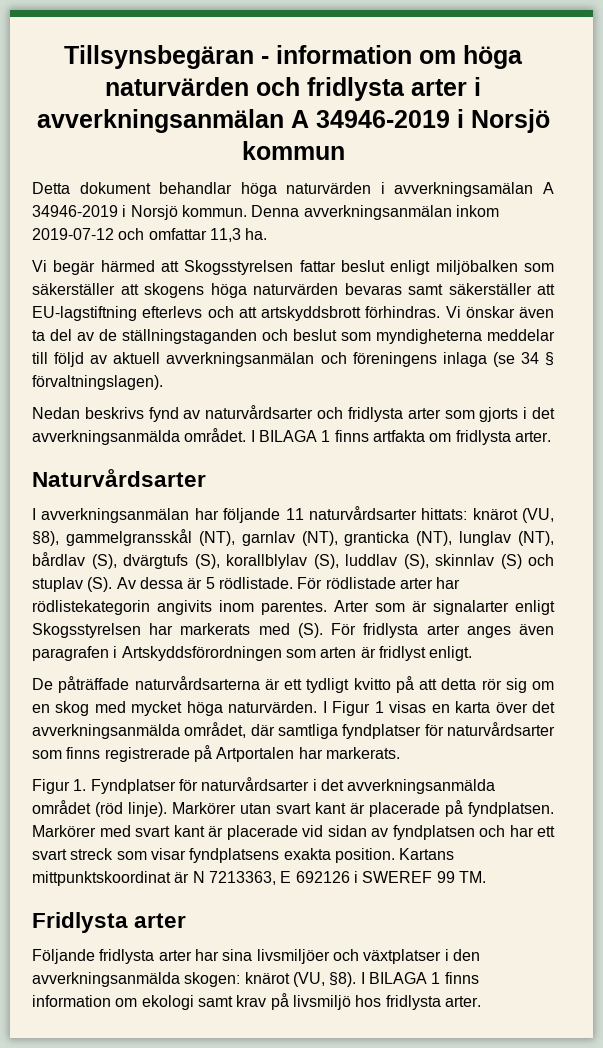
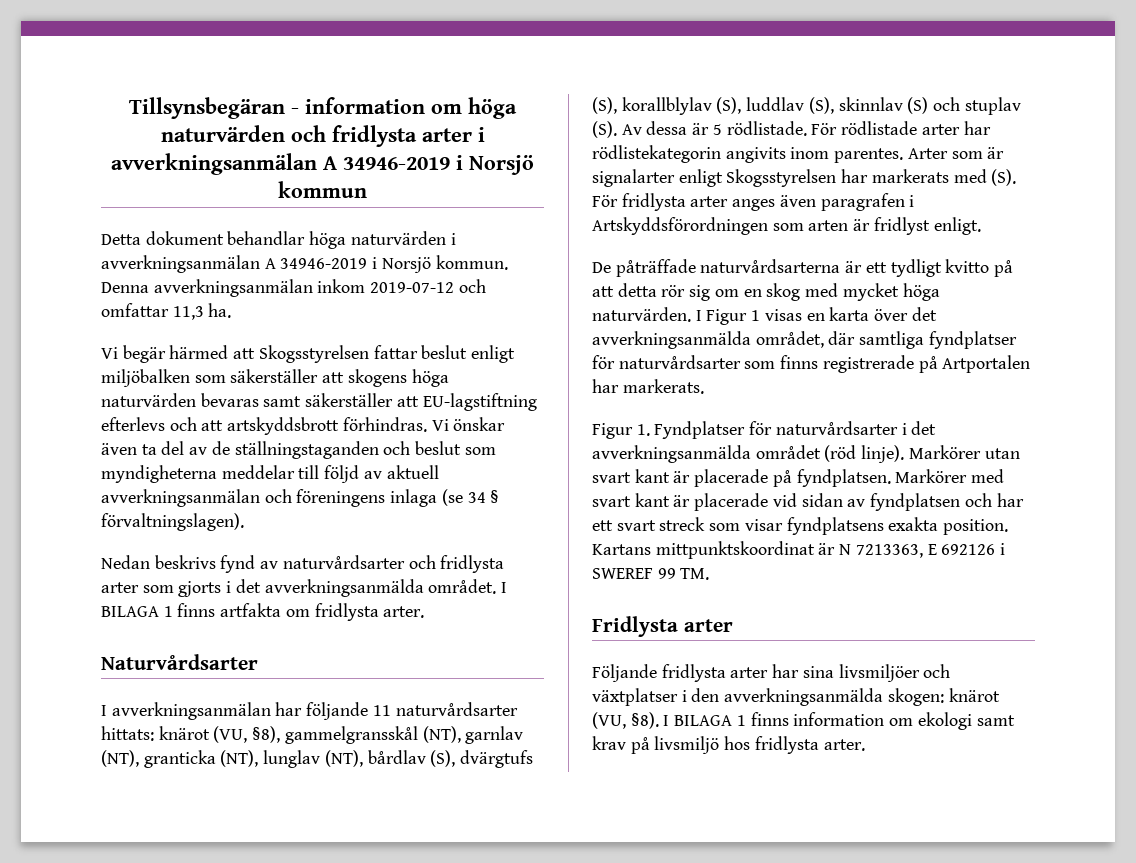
- Detta dokument behandlar höga naturvärden i avverkningsamälan A 34946-2019 i Norsjö kommun.
+ Detta dokument behandlar höga naturvärden i avverkningsanmälan A 34946-2019 i Norsjö kommun.

